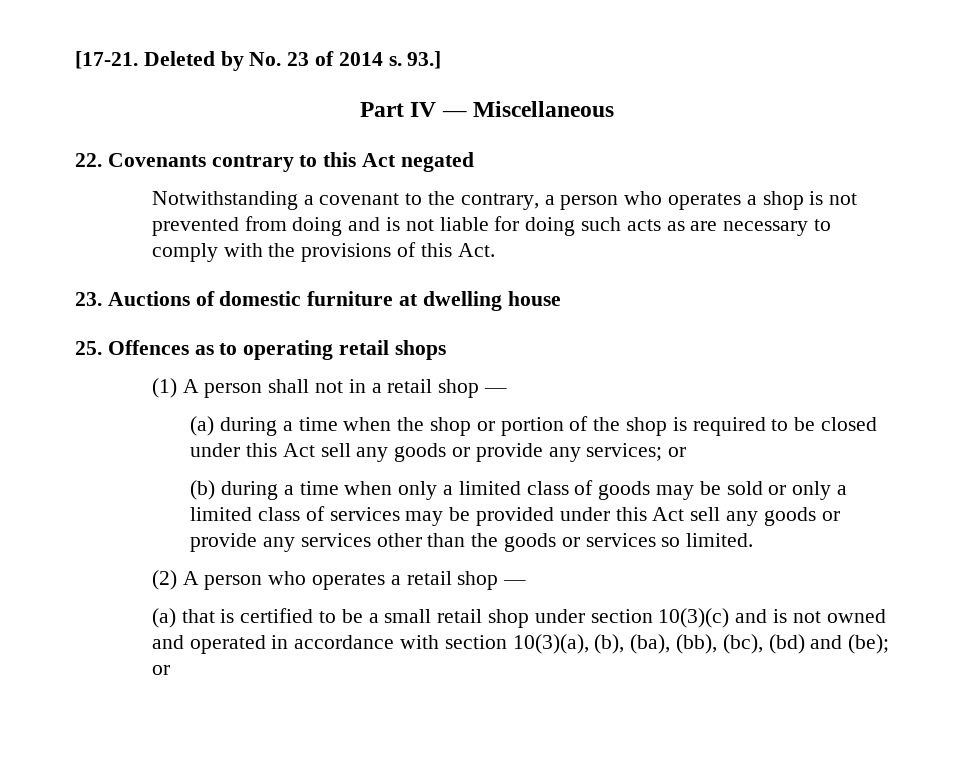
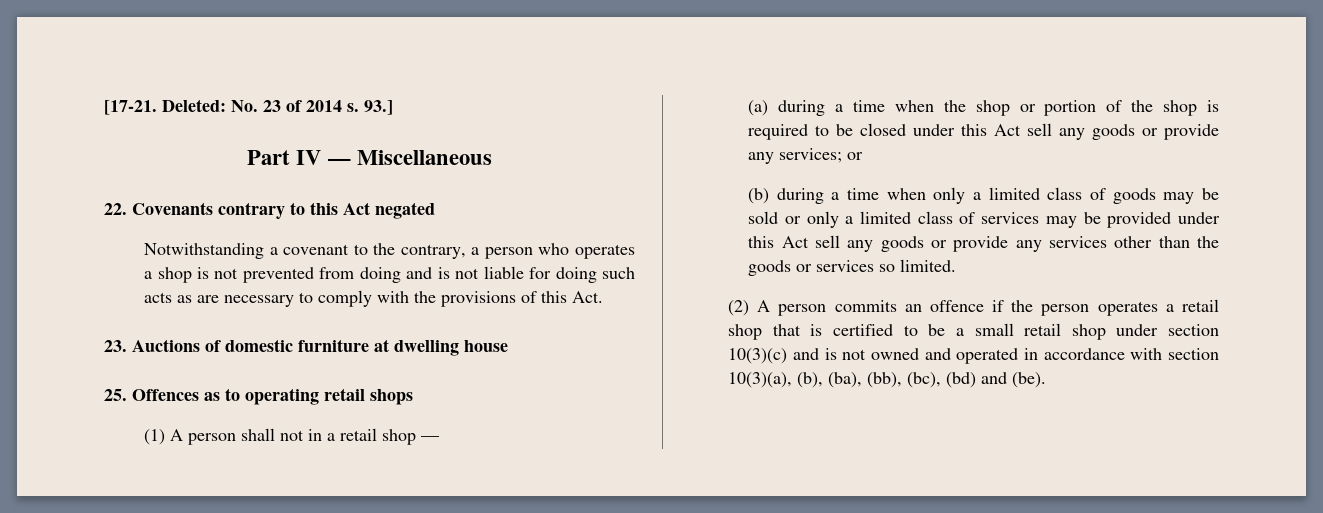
- Deleted by No. 23 of 2014 s.
+ Deleted: No. 23 of 2014 s.
- (2) A person who operates a retail shop —
- (a) that is certified to be a small retail shop under section 10(3)(c) and is not owned and operated in accordance with section 10(3)(a), (b), (ba), (bb), (bc), (bd) and (be); or
+ (2) A person commits an offence if the person operates a retail shop that is certified to be a small retail shop under section 10(3)(c) and is not owned and operated in accordance with section 10(3)(a), (b), (ba), (bb), (bc), (bd) and (be).

